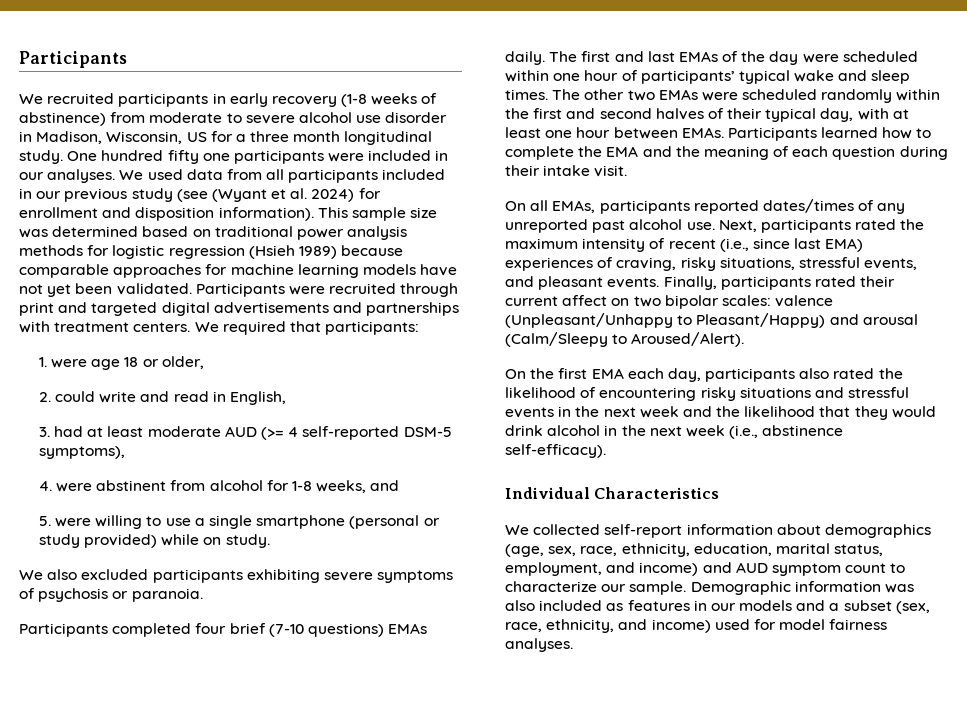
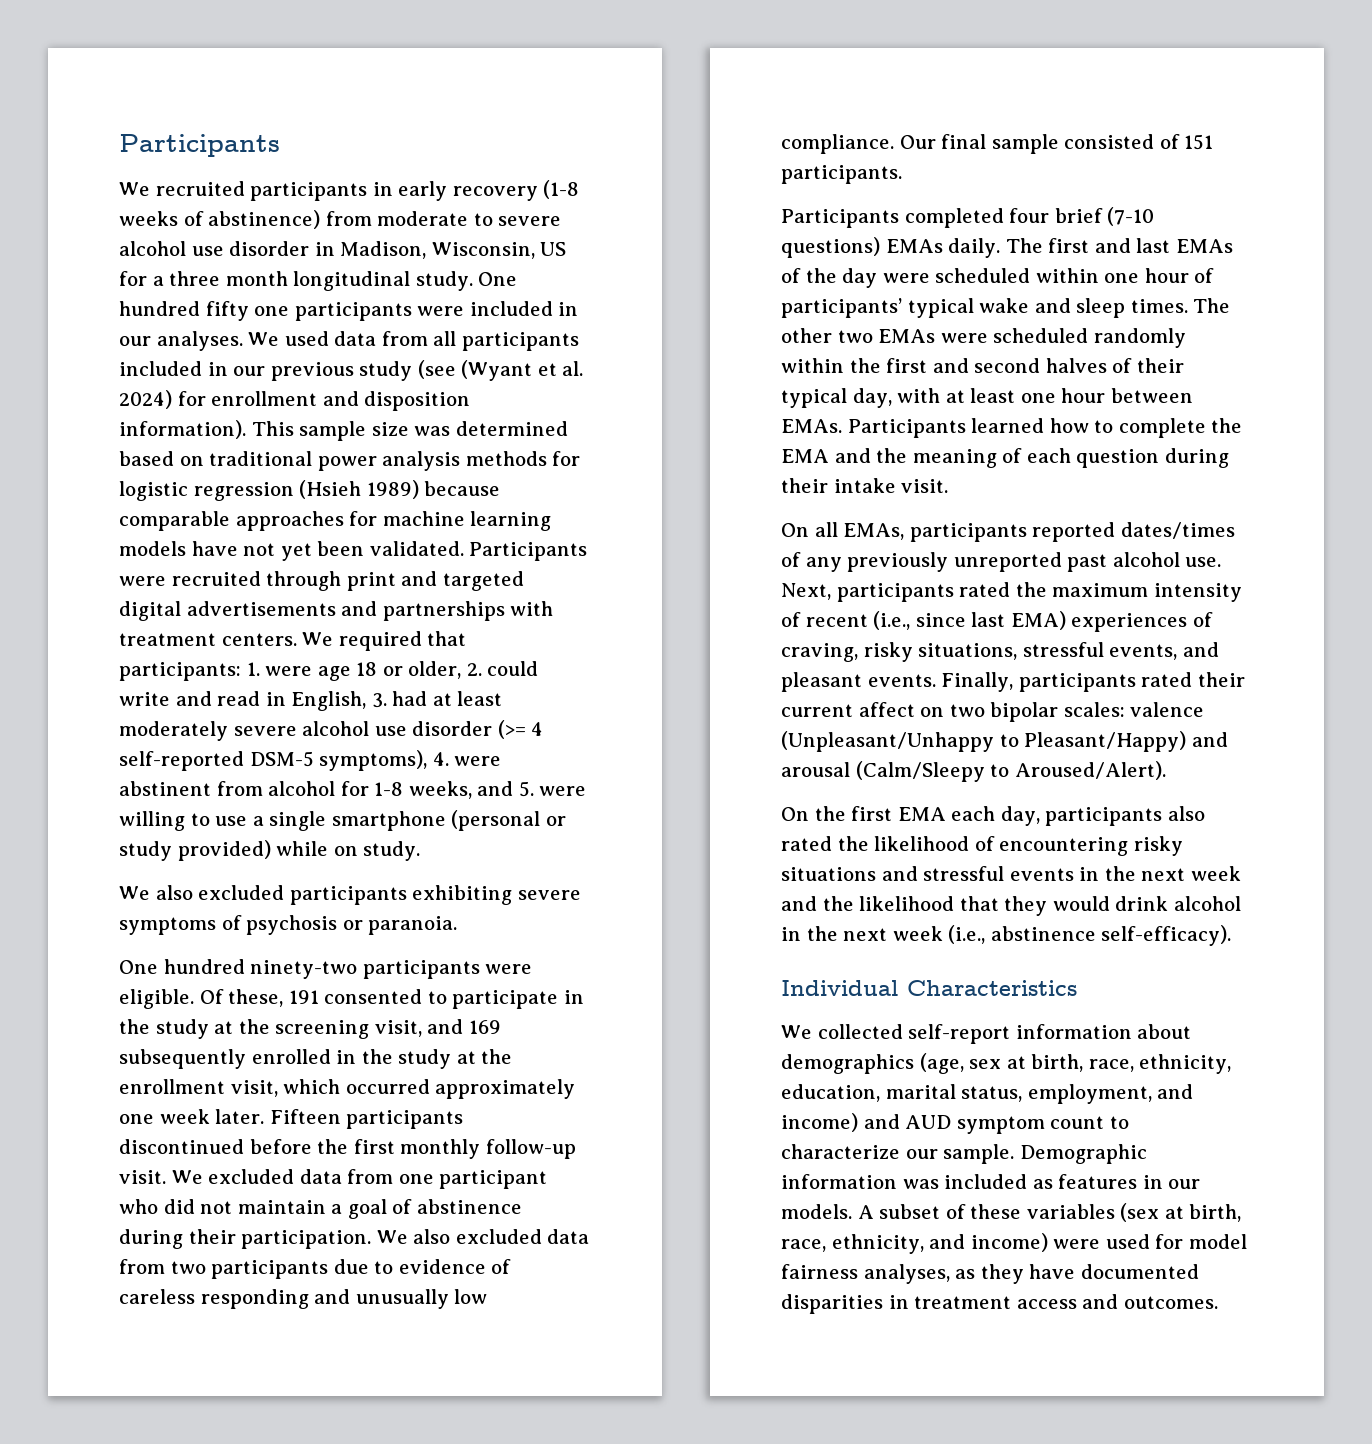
- We required that participants:
- 1. were age 18 or older,
- 2. could write and read in English,
- 3. had at least moderate AUD (>= 4 self-reported DSM-5 symptoms),
- 4. were abstinent from alcohol for 1-8 weeks, and
- 5. were willing to use a single smartphone (personal or study provided) while on study.
+ We required that participants: 1. were age 18 or older, 2. could write and read in English, 3. had at least moderately severe alcohol use disorder (>= 4 self-reported DSM-5 symptoms), 4. were abstinent from alcohol for 1-8 weeks, and 5. were willing to use a single smartphone (personal or study provided) while on study.
+ One hundred ninety-two participants were eligible. Of these, 191 consented to participate in the study at the screening visit, and 169 subsequently enrolled in the study at the enrollment visit, which occurred approximately one week later. Fifteen participants discontinued before the first monthly follow-up visit. We excluded data from one participant who did not maintain a goal of abstinence during their participation. We also excluded data from two participants due to evidence of careless responding and unusually low compliance. Our final sample consisted of 151 participants.
- On all EMAs, participants reported dates/times of any unreported past alcohol use.
+ On all EMAs, participants reported dates/times of any previously unreported past alcohol use.
- We collected self-report information about demographics (age, sex, race, ethnicity, education, marital status, employment, and income) and AUD symptom count to characterize our sample.
+ We collected self-report information about demographics (age, sex at birth, race, ethnicity, education, marital status, employment, and income) and AUD symptom count to characterize our sample.
- Demographic information was also included as features in our models and a subset (sex, race, ethnicity, and income) used for model fairness analyses.
+ Demographic information was included as features in our models. A subset of these variables (sex at birth, race, ethnicity, and income) were used for model fairness analyses, as they have documented disparities in treatment access and outcomes.

